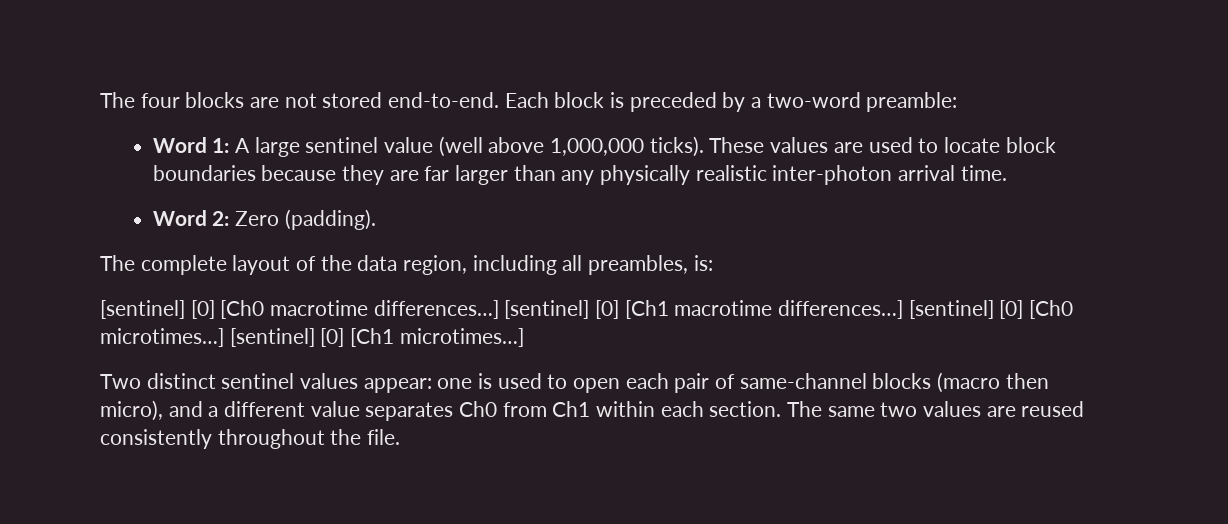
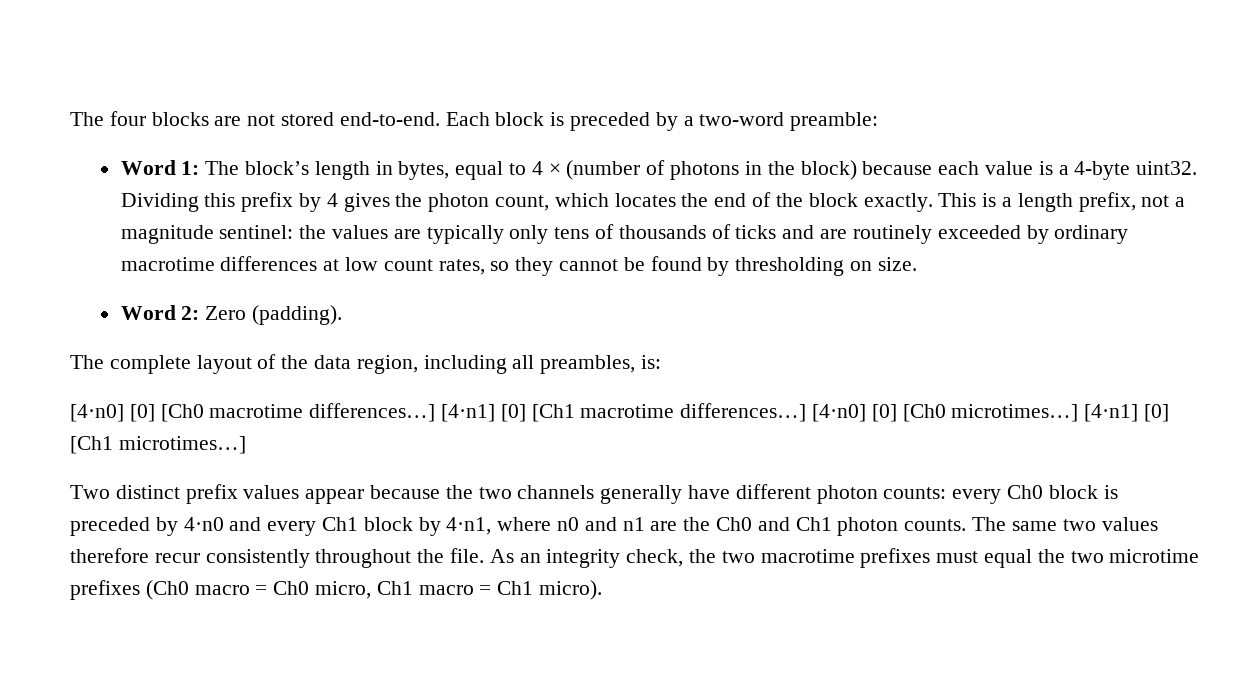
- Word 1: A large sentinel value (well above 1,000,000 ticks). These values are used to locate block boundaries because they are far larger than any physically realistic inter-photon arrival time.
+ Word 1: The block’s length in bytes, equal to 4 × (number of photons in the block) because each value is a 4-byte uint32. Dividing this prefix by 4 gives the photon count, which locates the end of the block exactly. This is a length prefix, not a magnitude sentinel: the values are typically only tens of thousands of ticks and are routinely exceeded by ordinary macrotime differences at low count rates, so they cannot be found by thresholding on size.
- [sentinel] [0] [Ch0 macrotime differences…]
+ [4·n0] [0] [Ch0 macrotime differences…]
- [sentinel] [0] [Ch1 macrotime differences…]
+ [4·n1] [0] [Ch1 macrotime differences…]
- [sentinel] [0] [Ch0 microtimes…]
+ [4·n0] [0] [Ch0 microtimes…]
- [sentinel] [0] [Ch1 microtimes…]
+ [4·n1] [0] [Ch1 microtimes…]
- Two distinct sentinel values appear: one is used to open each pair of same-channel blocks (macro then micro), and a different value separates Ch0 from Ch1 within each section.
+ Two distinct prefix values appear because the two channels generally have different photon counts: every Ch0 block is preceded by 4·n0 and every Ch1 block by 4·n1, where n0 and n1 are the Ch0 and Ch1 photon counts.
- The same two values are reused consistently throughout the file.
+ The same two values therefore recur consistently throughout the file.
+ As an integrity check, the two macrotime prefixes must equal the two microtime prefixes (Ch0 macro = Ch0 micro, Ch1 macro = Ch1 micro).

